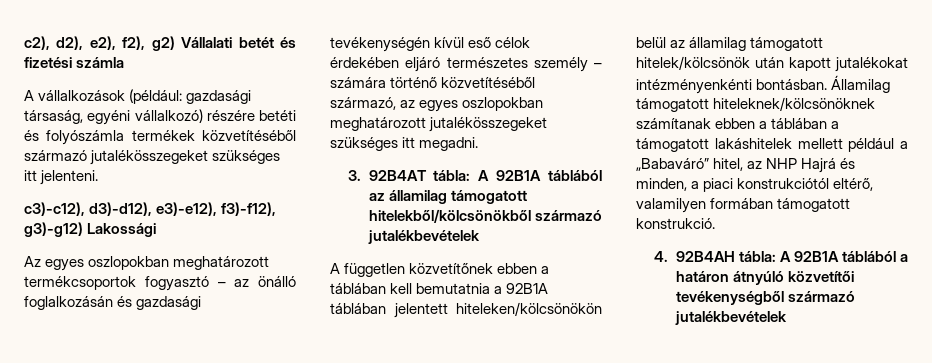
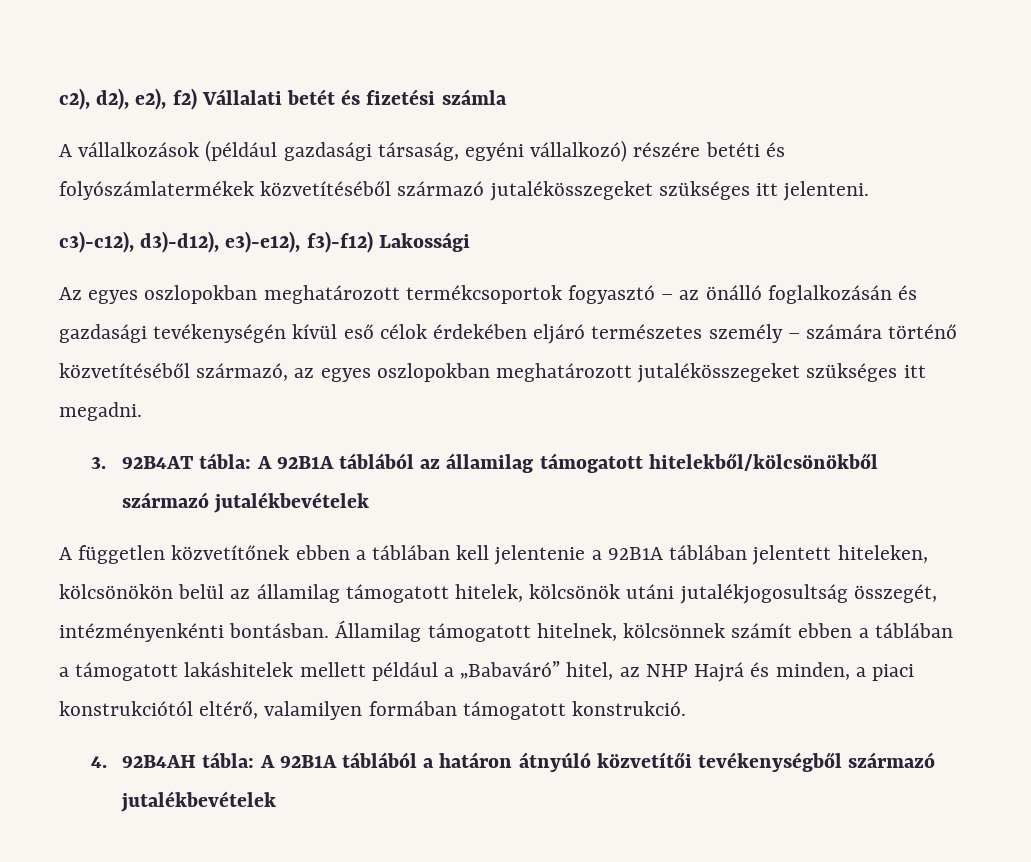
- c2), d2), e2), f2), g2) Vállalati betét és fizetési számla
+ c2), d2), e2), f2) Vállalati betét és fizetési számla
- A vállalkozások (például: gazdasági társaság, egyéni vállalkozó) részére betéti és folyószámla termékek közvetítéséből származó jutalékösszegeket szükséges itt jelenteni.
+ A vállalkozások (például gazdasági társaság, egyéni vállalkozó) részére betéti és folyószámlatermékek közvetítéséből származó jutalékösszegeket szükséges itt jelenteni.
- c3)-c12), d3)-d12), e3)-e12), f3)-f12), g3)-g12) Lakossági
+ c3)-c12), d3)-d12), e3)-e12), f3)-f12) Lakossági
- A független közvetítőnek ebben a táblában kell bemutatnia a 92B1A táblában jelentett hiteleken/kölcsönökön belül az államilag támogatott hitelek/kölcsönök után kapott jutalékokat intézményenkénti bontásban.
+ A független közvetítőnek ebben a táblában kell jelentenie a 92B1A táblában jelentett hiteleken, kölcsönökön belül az államilag támogatott hitelek, kölcsönök utáni jutalékjogosultság összegét, intézményenkénti bontásban.
- Államilag támogatott hiteleknek/kölcsönöknek számítanak ebben a táblában a támogatott lakáshitelek mellett például a „Babaváró” hitel, az NHP Hajrá és minden, a piaci konstrukciótól eltérő, valamilyen formában támogatott konstrukció.
+ Államilag támogatott hitelnek, kölcsönnek számít ebben a táblában a támogatott lakáshitelek mellett például a „Babaváró” hitel, az NHP Hajrá és minden, a piaci konstrukciótól eltérő, valamilyen formában támogatott konstrukció.

